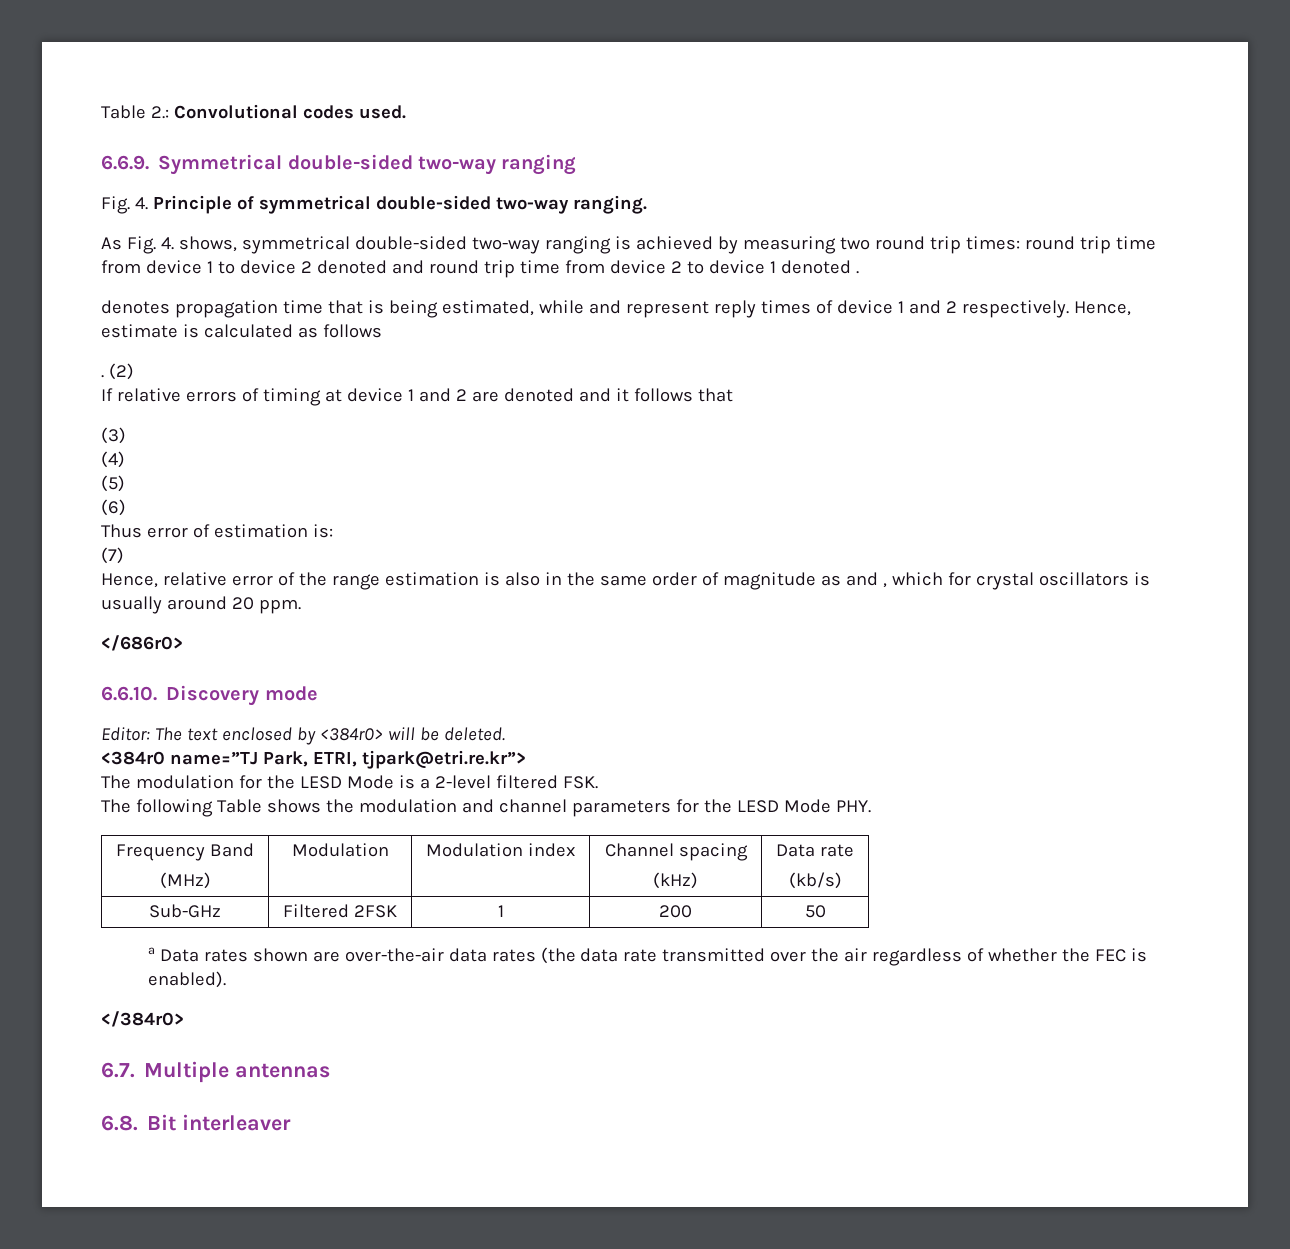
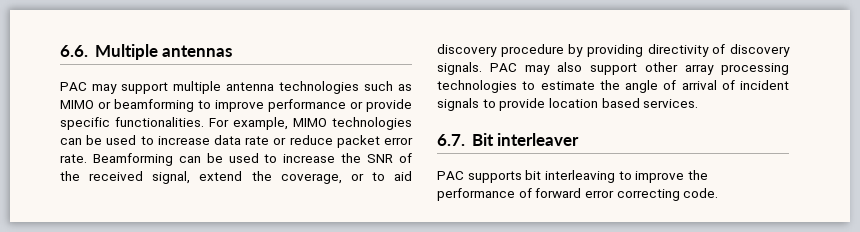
- Table 2.: Convolutional codes used.
- 6.6.9. Symmetrical double-sided two-way ranging
- Fig. 4. Principle of symmetrical double-sided two-way ranging.
- As Fig. 4. shows, symmetrical double-sided two-way ranging is achieved by measuring two round trip times: round trip time from device 1 to device 2 denoted and round trip time from device 2 to device 1 denoted .
- denotes propagation time that is being estimated, while and represent reply times of device 1 and 2 respectively. Hence, estimate is calculated as follows
- . (2)
- If relative errors of timing at device 1 and 2 are denoted and it follows that
- (3)
- (4)
- (5)
- (6)
- Thus error of estimation is:
- (7)
- Hence, relative error of the range estimation is also in the same order of magnitude as and , which for crystal oscillators is usually around 20 ppm.
- </686r0>
- 6.6.10. Discovery mode
- Editor: The text enclosed by <384r0> will be deleted.
- <384r0 name=”TJ Park, ETRI, tjpark@etri.re.kr”>
- The modulation for the LESD Mode is a 2-level filtered FSK.
- The following Table shows the modulation and channel parameters for the LESD Mode PHY.
- Frequency Band
- (MHz) | Modulation | Modulation index | Channel spacing
- (kHz) | Data rate
- (kb/s)
- Sub-GHz | Filtered 2FSK | 1 | 200 | 50
- a Data rates shown are over-the-air data rates (the data rate transmitted over the air regardless of whether the FEC is enabled).
- </384r0>
- 6.7. Multiple antennas
- 6.8. Bit interleaver
+ 6.6. Multiple antennas
+ PAC may support multiple antenna technologies such as MIMO or beamforming to improve performance or provide specific functionalities. For example, MIMO technologies can be used to increase data rate or reduce packet error rate. Beamforming can be used to increase the SNR of the received signal, extend the coverage, or to aid discovery procedure by providing directivity of discovery signals. PAC may also support other array processing technologies to estimate the angle of arrival of incident signals to provide location based services.
+ 6.7. Bit interleaver
+ PAC supports bit interleaving to improve the performance of forward error correcting code.

